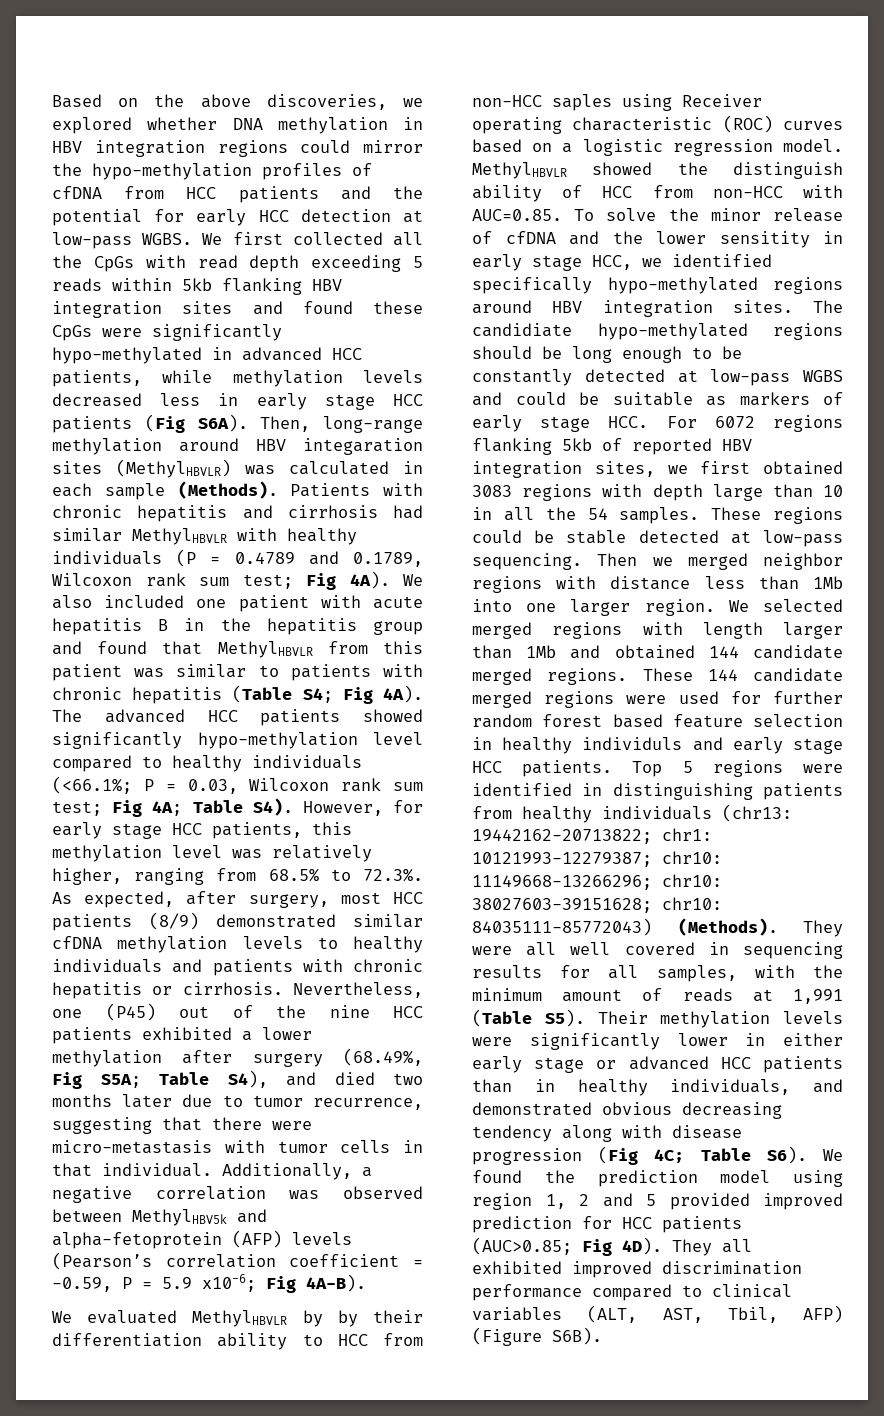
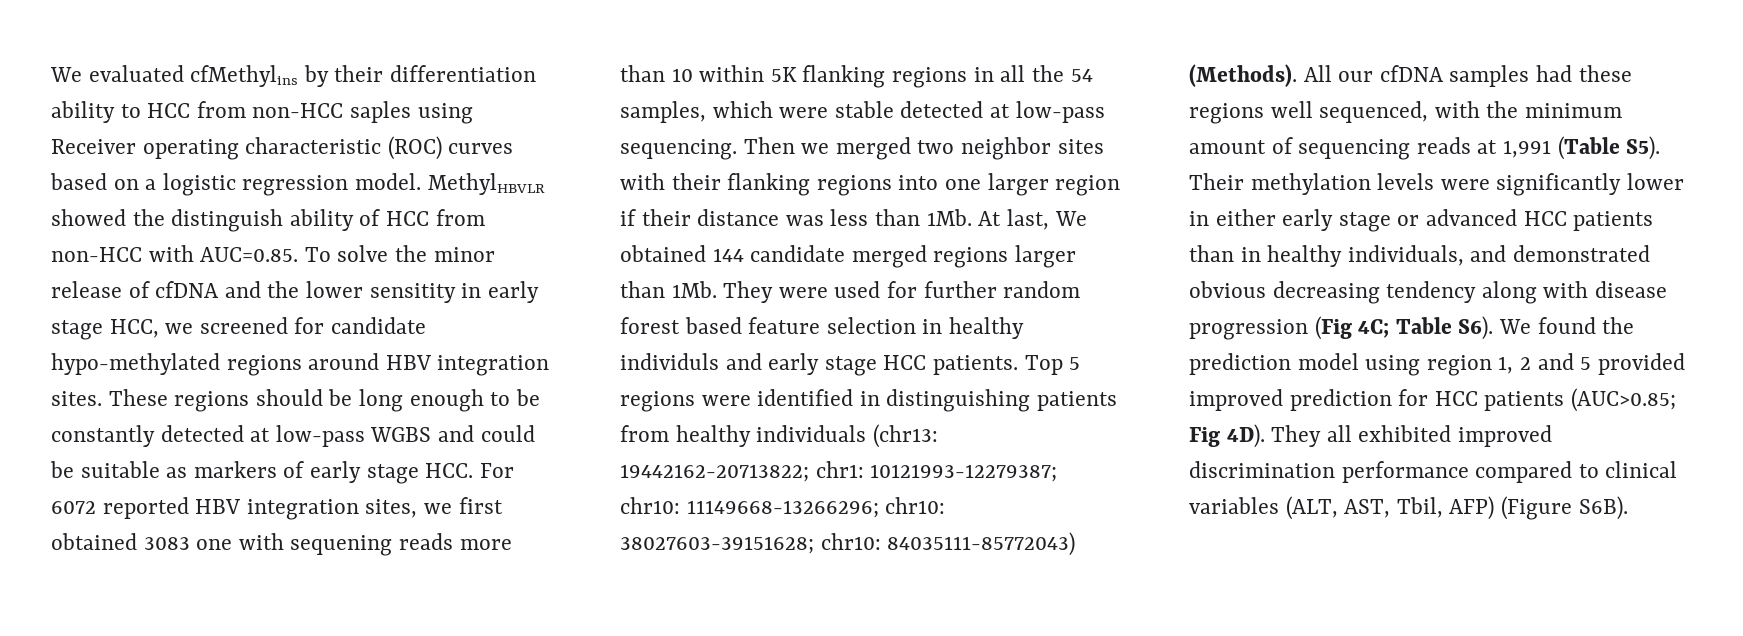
- Based on the above discoveries, we explored whether DNA methylation in HBV integration regions could mirror the hypo-methylation profiles of cfDNA from HCC patients and the potential for early HCC detection at low-pass WGBS. We first collected all the CpGs with read depth exceeding 5 reads within 5kb flanking HBV integration sites and found these CpGs were significantly hypo-methylated in advanced HCC patients, while methylation levels decreased less in early stage HCC patients (Fig S6A). Then, long-range methylation around HBV integaration sites (MethylHBVLR) was calculated in each sample (Methods). Patients with chronic hepatitis and cirrhosis had similar MethylHBVLR with healthy individuals (P = 0.4789 and 0.1789, Wilcoxon rank sum test; Fig 4A). We also included one patient with acute hepatitis B in the hepatitis group and found that MethylHBVLR from this patient was similar to patients with chronic hepatitis (Table S4; Fig 4A). The advanced HCC patients showed significantly hypo-methylation level compared to healthy individuals (<66.1%; P = 0.03, Wilcoxon rank sum test; Fig 4A; Table S4). However, for early stage HCC patients, this methylation level was relatively higher, ranging from 68.5% to 72.3%. As expected, after surgery, most HCC patients (8/9) demonstrated similar cfDNA methylation levels to healthy individuals and patients with chronic hepatitis or cirrhosis. Nevertheless, one (P45) out of the nine HCC patients exhibited a lower methylation after surgery (68.49%, Fig S5A; Table S4), and died two months later due to tumor recurrence, suggesting that there were micro-metastasis with tumor cells in that individual. Additionally, a negative correlation was observed between MethylHBV5k and alpha-fetoprotein (AFP) levels (Pearson’s correlation coefficient = -0.59, P = 5.9 x10-6; Fig 4A-B).
- We evaluated MethylHBVLR by by their differentiation ability to HCC from non-HCC saples using Receiver operating characteristic (ROC) curves based on a logistic regression model.
+ We evaluated cfMethylins by their differentiation ability to HCC from non-HCC saples using Receiver operating characteristic (ROC) curves based on a logistic regression model.
- MethylHBVLR showed the distinguish ability of HCC from non-HCC with AUC=0.85. To solve the minor release of cfDNA and the lower sensitity in early stage HCC, we identified specifically hypo-methylated regions around HBV integration sites.
+ MethylHBVLR showed the distinguish ability of HCC from non-HCC with AUC=0.85. To solve the minor release of cfDNA and the lower sensitity in early stage HCC, we screened for candidate hypo-methylated regions around HBV integration sites.
- The candidiate hypo-methylated regions should be long enough to be constantly detected at low-pass WGBS and could be suitable as markers of early stage HCC. For 6072 regions flanking 5kb of reported HBV integration sites, we first obtained 3083 regions with depth large than 10 in all the 54 samples. These regions could be stable detected at low-pass sequencing.
+ These regions should be long enough to be constantly detected at low-pass WGBS and could be suitable as markers of early stage HCC. For 6072 reported HBV integration sites, we first obtained 3083 one with sequening reads more than 10 within 5K flanking regions in all the 54 samples, which were stable detected at low-pass sequencing.
- Then we merged neighbor regions with distance less than 1Mb into one larger region. We selected merged regions with length larger than 1Mb and obtained 144 candidate merged regions. These 144 candidate merged regions were used for further random forest based feature selection in healthy individuls and early stage HCC patients.
+ Then we merged two neighbor sites with their flanking regions into one larger region if their distance was less than 1Mb. At last, We obtained 144 candidate merged regions larger than 1Mb. They were used for further random forest based feature selection in healthy individuls and early stage HCC patients.
- They were all well covered in sequencing results for all samples, with the minimum amount of reads at 1,991 (Table S5). Their methylation levels were significantly lower in either early stage or advanced HCC patients than in healthy individuals, and demonstrated obvious decreasing tendency along with disease progression (Fig 4C;
+ All our cfDNA samples had these regions well sequenced, with the minimum amount of sequencing reads at 1,991 (Table S5). Their methylation levels were significantly lower in either early stage or advanced HCC patients than in healthy individuals, and demonstrated obvious decreasing tendency along with disease progression (Fig 4C;

